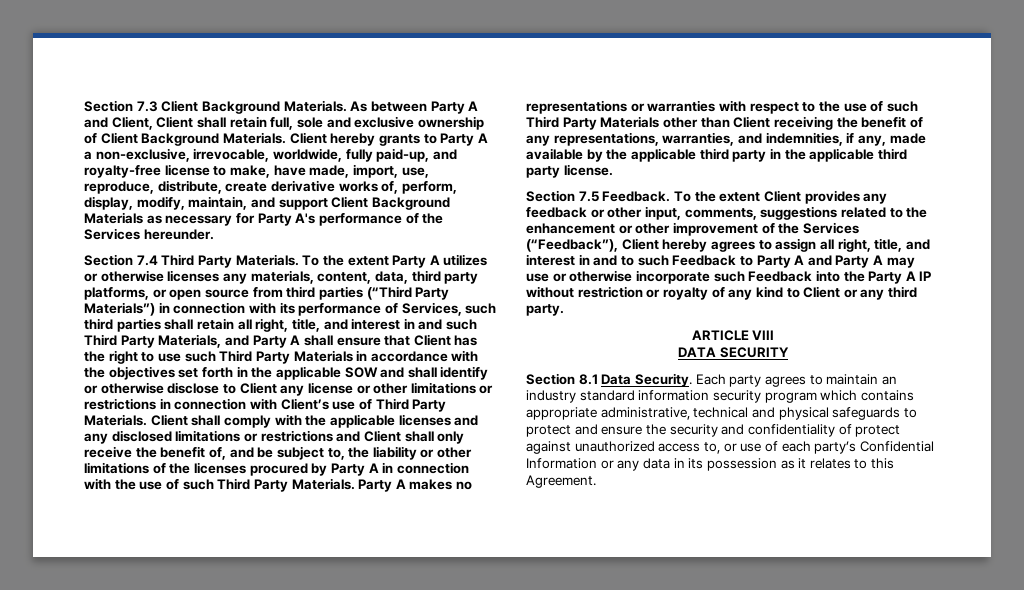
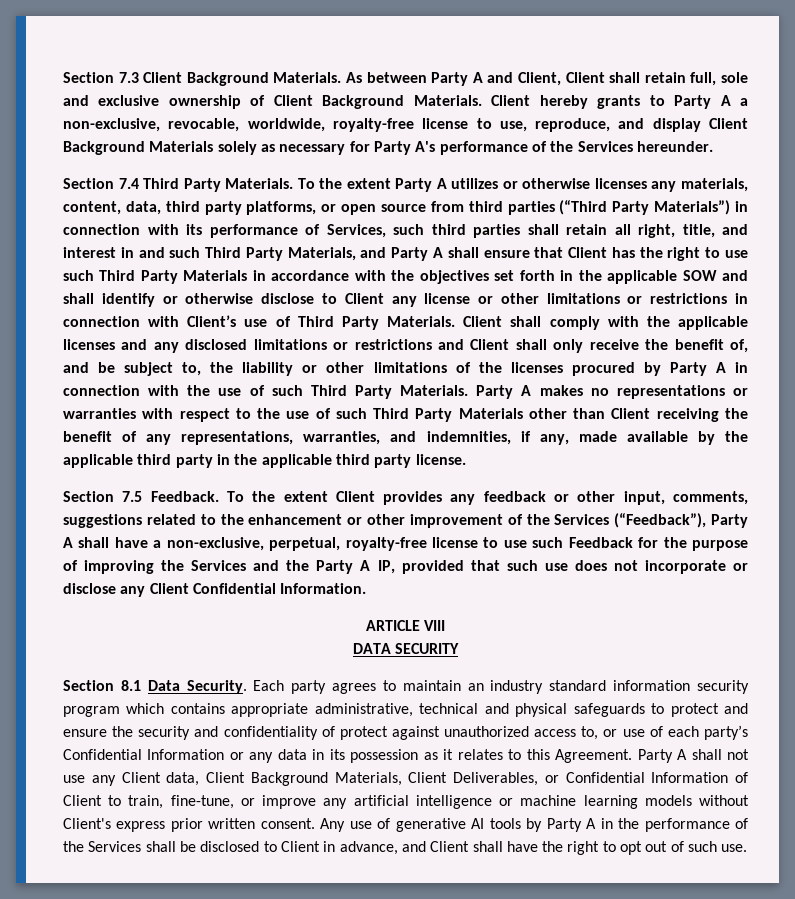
- Client hereby grants to Party A a non-exclusive, irrevocable, worldwide, fully paid-up, and royalty-free license to make, have made, import, use, reproduce, distribute, create derivative works of, perform, display, modify, maintain, and support Client Background Materials as necessary for Party A's performance of the Services hereunder.
+ Client hereby grants to Party A a non-exclusive, revocable, worldwide, royalty-free license to use, reproduce, and display Client Background Materials solely as necessary for Party A's performance of the Services hereunder.
- To the extent Client provides any feedback or other input, comments, suggestions related to the enhancement or other improvement of the Services (“Feedback”), Client hereby agrees to assign all right, title, and interest in and to such Feedback to Party A and Party A may use or otherwise incorporate such Feedback into the Party A IP without restriction or royalty of any kind to Client or any third party.
+ To the extent Client provides any feedback or other input, comments, suggestions related to the enhancement or other improvement of the Services (“Feedback”), Party A shall have a non-exclusive, perpetual, royalty-free license to use such Feedback for the purpose of improving the Services and the Party A IP, provided that such use does not incorporate or disclose any Client Confidential Information.
+ Party A shall not use any Client data, Client Background Materials, Client Deliverables, or Confidential Information of Client to train, fine-tune, or improve any artificial intelligence or machine learning models without Client's express prior written consent. Any use of generative AI tools by Party A in the performance of the Services shall be disclosed to Client in advance, and Client shall have the right to opt out of such use.

